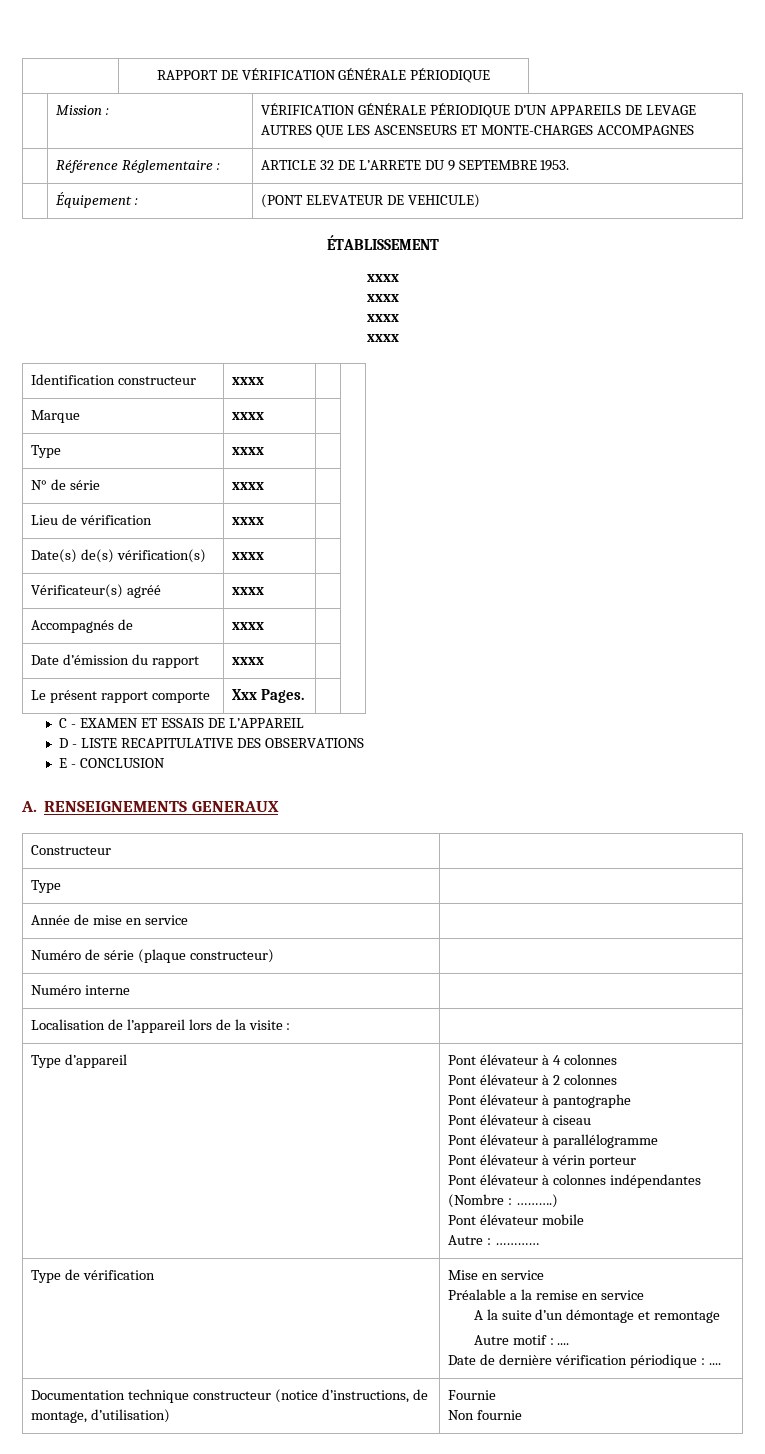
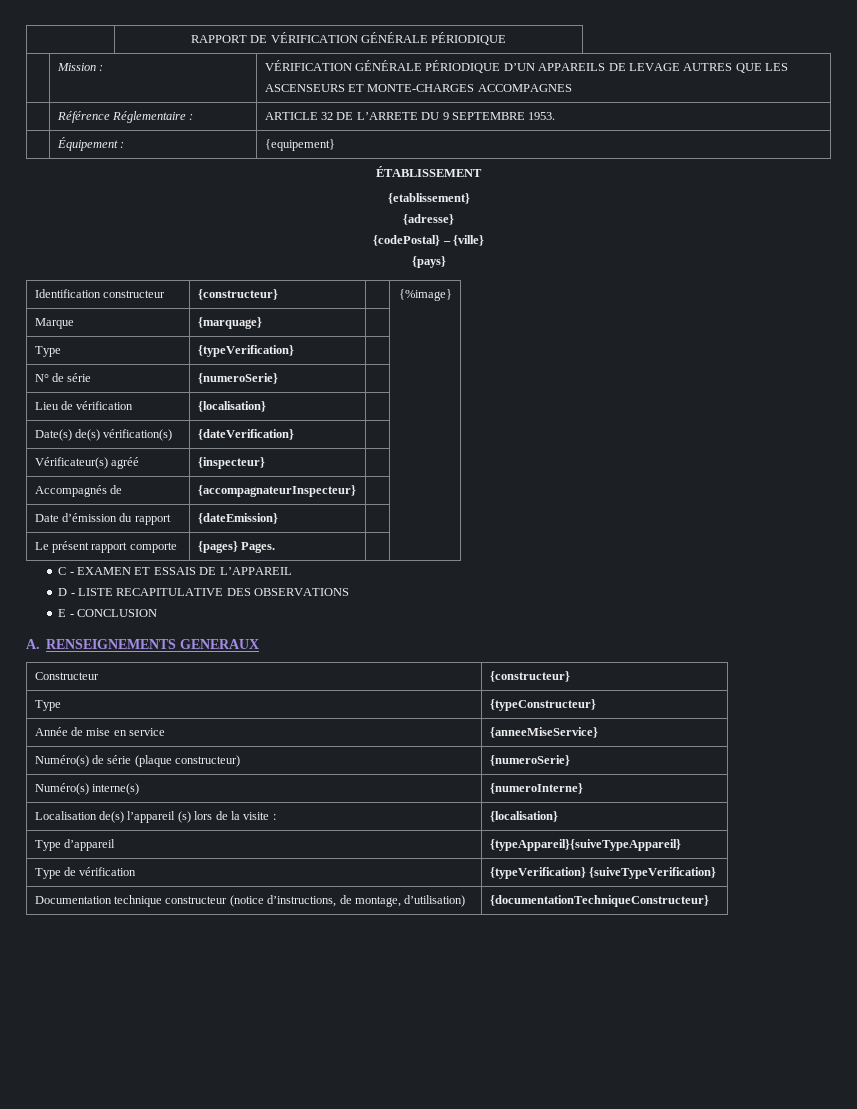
- | Équipement : | (PONT ELEVATEUR DE VEHICULE)
+ | Équipement : | {equipement}
  ÉTABLISSEMENT
- xxxx
- xxxx
- xxxx
- xxxx
+ {etablissement}
+ {adresse}
+ {codePostal} – {ville}
+ {pays}
- Identification constructeur | xxxx | |
+ Identification constructeur | {constructeur} | | {%image}
- Marque | xxxx | |
- Type | xxxx | |
+ Marque | {marquage} | |
+ Type | {typeVerification} | |
- N° de série | xxxx | |
+ N° de série | {numeroSerie} | |
- Lieu de vérification | xxxx | |
+ Lieu de vérification | {localisation} | |
- Date(s) de(s) vérification(s) | xxxx | |
+ Date(s) de(s) vérification(s) | {dateVerification} | |
- Vérificateur(s) agréé | xxxx | |
+ Vérificateur(s) agréé | {inspecteur} | |
- Accompagnés de | xxxx | |
+ Accompagnés de | {accompagnateurInspecteur} | |
- Date d’émission du rapport | xxxx | |
+ Date d’émission du rapport | {dateEmission} | |
- Le présent rapport comporte | Xxx Pages. | |
+ Le présent rapport comporte | {pages} Pages. | |
- Constructeur |
- Type |
+ Constructeur | {constructeur}
+ Type | {typeConstructeur}
- Année de mise en service |
- Numéro de série (plaque constructeur) |
- Numéro interne |
- Localisation de l’appareil lors de la visite : |
+ Année de mise en service | {anneeMiseService}
+ Numéro(s) de série (plaque constructeur) | {numeroSerie}
+ Numéro(s) interne(s) | {numeroInterne}
+ Localisation de(s) l’appareil (s) lors de la visite : | {localisation}
- Pont élévateur à 4 colonnes
- Pont élévateur à 2 colonnes
- Pont élévateur à pantographe
- Pont élévateur à ciseau
- Pont élévateur à parallélogramme
- Pont élévateur à vérin porteur
- Pont élévateur à colonnes indépendantes (Nombre : ……….)
- Pont élévateur mobile
- Autre : …………
- Type de vérification | Mise en service
- Préalable a la remise en service
- A la suite d’un démontage et remontage
- Autre motif : ....
- Date de dernière vérification périodique : ....
+ {typeAppareil}{suiveTypeAppareil}
+ Type de vérification | {typeVerification} {suiveTypeVerification}
- Documentation technique constructeur (notice d’instructions, de montage, d’utilisation) | Fournie
- Non fournie
+ Documentation technique constructeur (notice d’instructions, de montage, d’utilisation) | {documentationTechniqueConstructeur}

